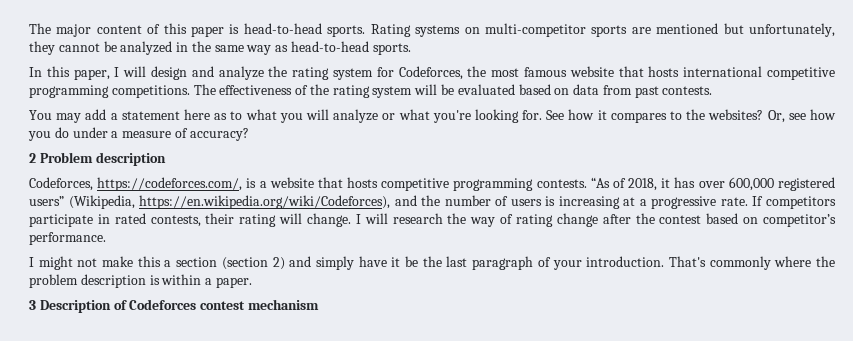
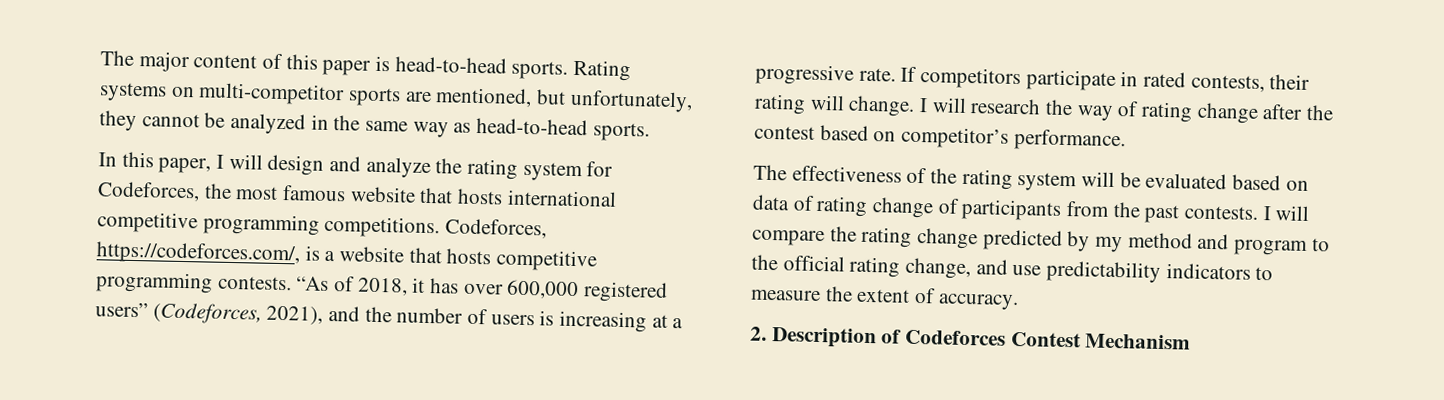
- Rating systems on multi-competitor sports are mentioned but unfortunately, they cannot be analyzed in the same way as head-to-head sports.
+ Rating systems on multi-competitor sports are mentioned, but unfortunately, they cannot be analyzed in the same way as head-to-head sports.
- In this paper, I will design and analyze the rating system for Codeforces, the most famous website that hosts international competitive programming competitions. The effectiveness of the rating system will be evaluated based on data from past contests.
- You may add a statement here as to what you will analyze or what you're looking for. See how it compares to the websites? Or, see how you do under a measure of accuracy?
- 2 Problem description
- Codeforces, https://codeforces.com/, is a website that hosts competitive programming contests.
+ In this paper, I will design and analyze the rating system for Codeforces, the most famous website that hosts international competitive programming competitions. Codeforces, https://codeforces.com/, is a website that hosts competitive programming contests.
- “As of 2018, it has over 600,000 registered users” (Wikipedia, https://en.wikipedia.org/wiki/Codeforces), and the number of users is increasing at a progressive rate.
+ “As of 2018, it has over 600,000 registered users” (Codeforces, 2021), and the number of users is increasing at a progressive rate.
- I might not make this a section (section 2) and simply have it be the last paragraph of your introduction. That's commonly where the problem description is within a paper.
- 3 Description of Codeforces contest mechanism
+ The effectiveness of the rating system will be evaluated based on data of rating change of participants from the past contests. I will compare the rating change predicted by my method and program to the official rating change, and use predictability indicators to measure the extent of accuracy.
+ 2. Description of Codeforces Contest Mechanism

